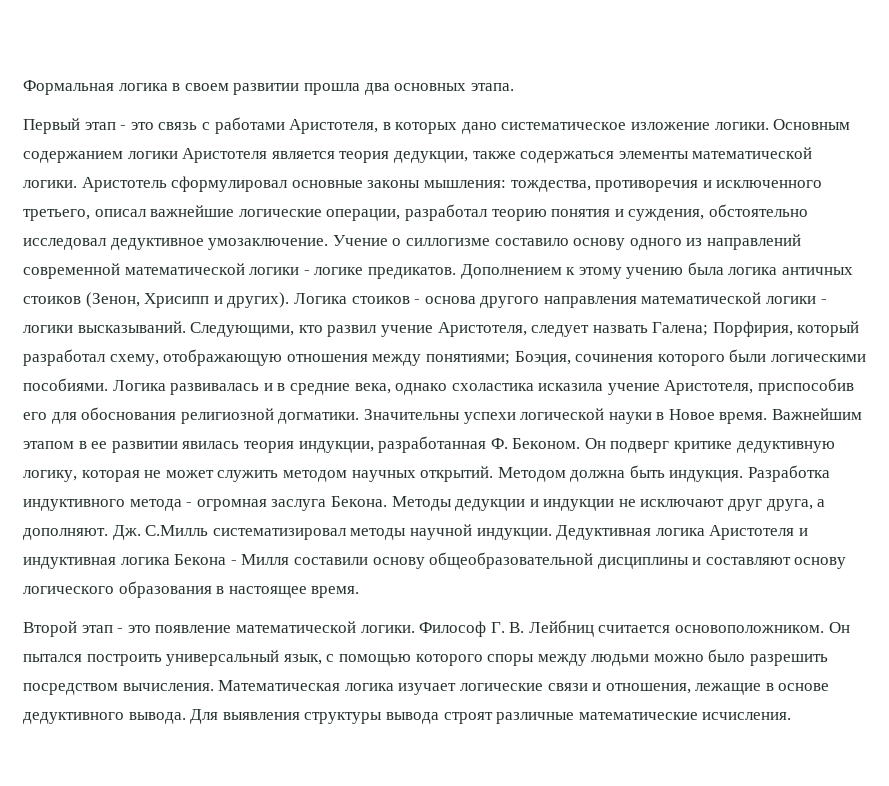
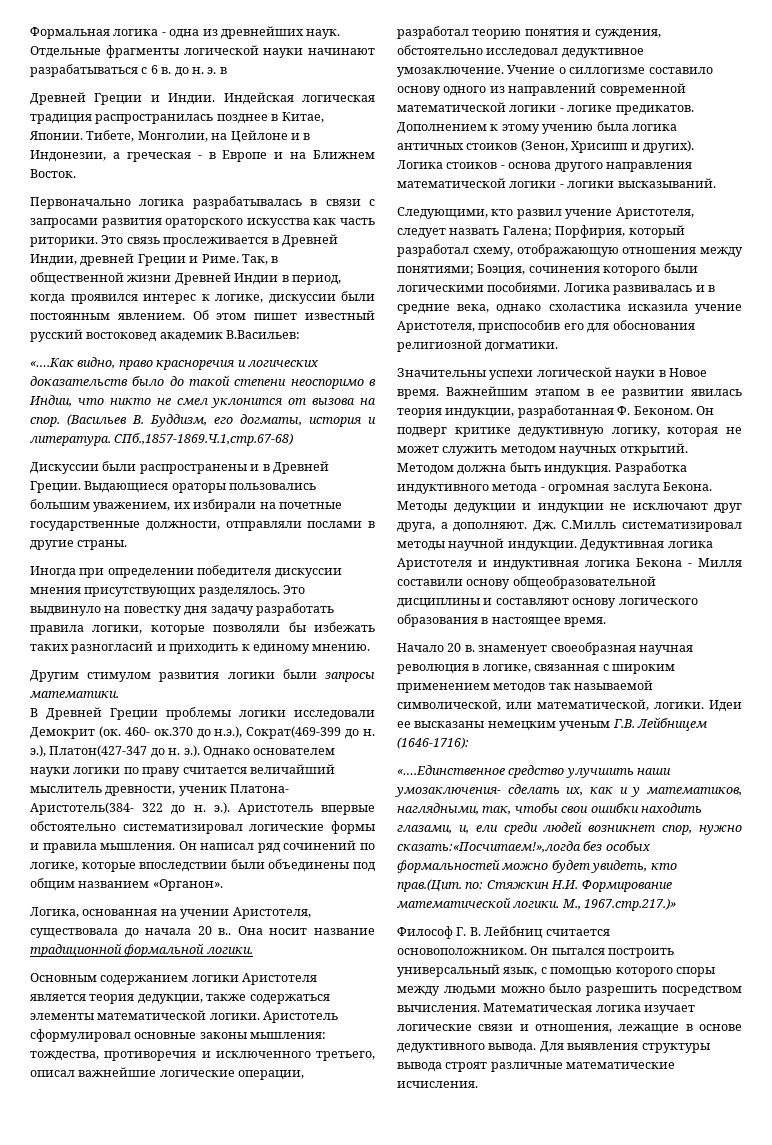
- Формальная логика в своем развитии прошла два основных этапа.
- Первый этап - это связь с работами Аристотеля, в которых дано систематическое изложение логики. Основным содержанием логики Аристотеля является теория дедукции, также содержаться элементы математической логики.
+ Формальная логика - одна из древнейших наук. Отдельные фрагменты логической науки начинают разрабатываться с 6 в. до н. э. в
+ Древней Греции и Индии. Индейская логическая традиция распространилась позднее в Китае, Японии. Тибете, Монголии, на Цейлоне и в Индонезии, а греческая - в Европе и на Ближнем Восток.
+ Первоначально логика разрабатывалась в связи с запросами развития ораторского искусства как часть риторики. Это связь прослеживается в Древней Индии, древней Греции и Риме. Так, в общественной жизни Древней Индии в период, когда проявился интерес к логике, дискуссии были постоянным явлением. Об этом пишет известный русский востоковед академик В.Васильев:
+ «….Как видно, право красноречия и логических доказательств было до такой степени неоспоримо в Индии, что никто не смел уклонится от вызова на спор. (Васильев В. Буддизм, его догматы, история и литература. СПб.,1857-1869.Ч.1,стр.67-68)
+ Дискуссии были распространены и в Древней Греции. Выдающиеся ораторы пользовались большим уважением, их избирали на почетные государственные должности, отправляли послами в другие страны.
+ Иногда при определении победителя дискуссии мнения присутствующих разделялось. Это выдвинуло на повестку дня задачу разработать правила логики, которые позволяли бы избежать таких разногласий и приходить к единому мнению.
+ Другим стимулом развития логики были запросы математики.
+ В Древней Греции проблемы логики исследовали Демокрит (ок. 460- ок.370 до н.э.), Сократ(469-399 до н. э.), Платон(427-347 до н. э.). Однако основателем науки логики по праву считается величайший мыслитель древности, ученик Платона- Аристотель(384- 322 до н. э.). Аристотель впервые обстоятельно систематизировал логические формы и правила мышления. Он написал ряд сочинений по логике, которые впоследствии были объединены под общим названием «Органон».
+ Логика, основанная на учении Аристотеля, существовала до начала 20 в.. Она носит название традиционной формальной логики.
+ Основным содержанием логики Аристотеля является теория дедукции, также содержаться элементы математической логики.
- Логика стоиков - основа другого направления математической логики - логики высказываний. Следующими, кто развил учение Аристотеля, следует назвать Галена; Порфирия, который разработал схему, отображающую отношения между понятиями; Боэция, сочинения которого были логическими пособиями.
+ Логика стоиков - основа другого направления математической логики - логики высказываний.
+ Следующими, кто развил учение Аристотеля, следует назвать Галена; Порфирия, который разработал схему, отображающую отношения между понятиями; Боэция, сочинения которого были логическими пособиями.
- Логика развивалась и в средние века, однако схоластика исказила учение Аристотеля, приспособив его для обоснования религиозной догматики. Значительны успехи логической науки в Новое время.
+ Логика развивалась и в средние века, однако схоластика исказила учение Аристотеля, приспособив его для обоснования религиозной догматики.
+ Значительны успехи логической науки в Новое время.
- Второй этап - это появление математической логики. Философ Г. В. Лейбниц считается основоположником.
+ Начало 20 в. знаменует своеобразная научная революция в логике, связанная с широким применением методов так называемой символической, или математической, логики. Идеи ее высказаны немецким ученым Г.В. Лейбницем (1646-1716):
+ «….Единственное средство улучшить наши умозаключения- сделать их, как и у математиков, наглядными, так, чтобы свои ошибки находить глазами, и, ели среди людей возникнет спор, нужно сказать:«Посчитаем!»,логда без особых формальностей можно будет увидеть, кто прав.(Цит. по: Стяжкин Н.И. Формирование математической логики. М., 1967.стр.217.)»
+ Философ Г. В. Лейбниц считается основоположником.

